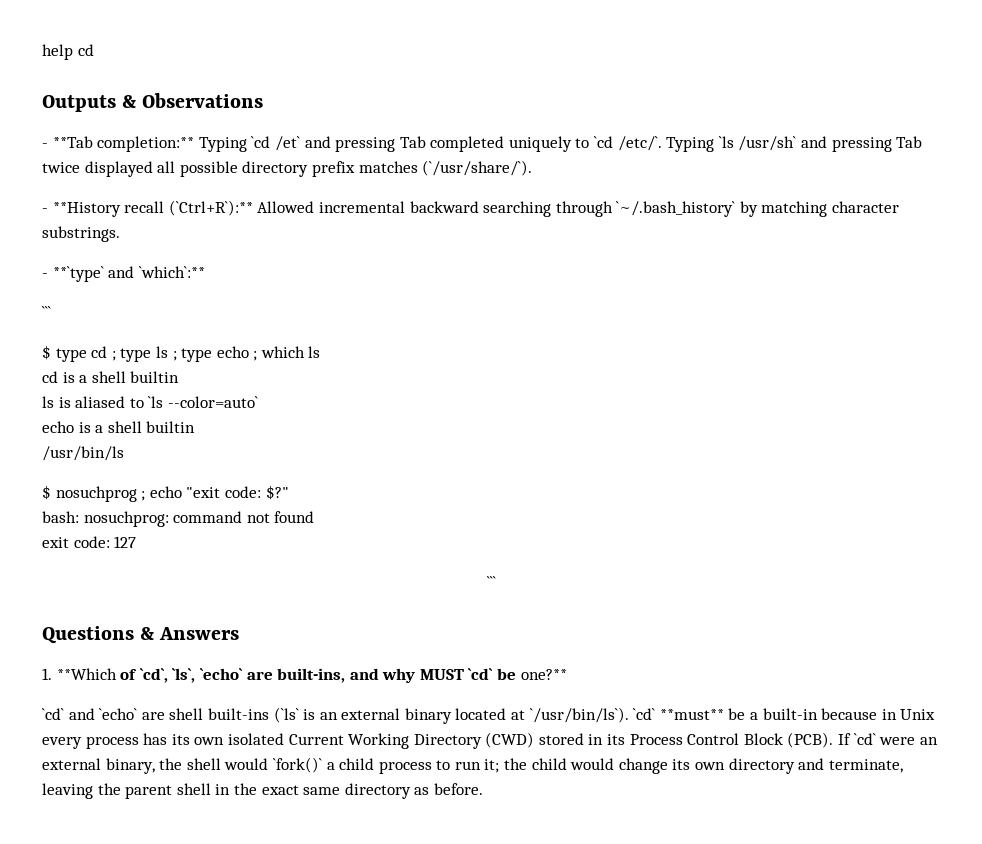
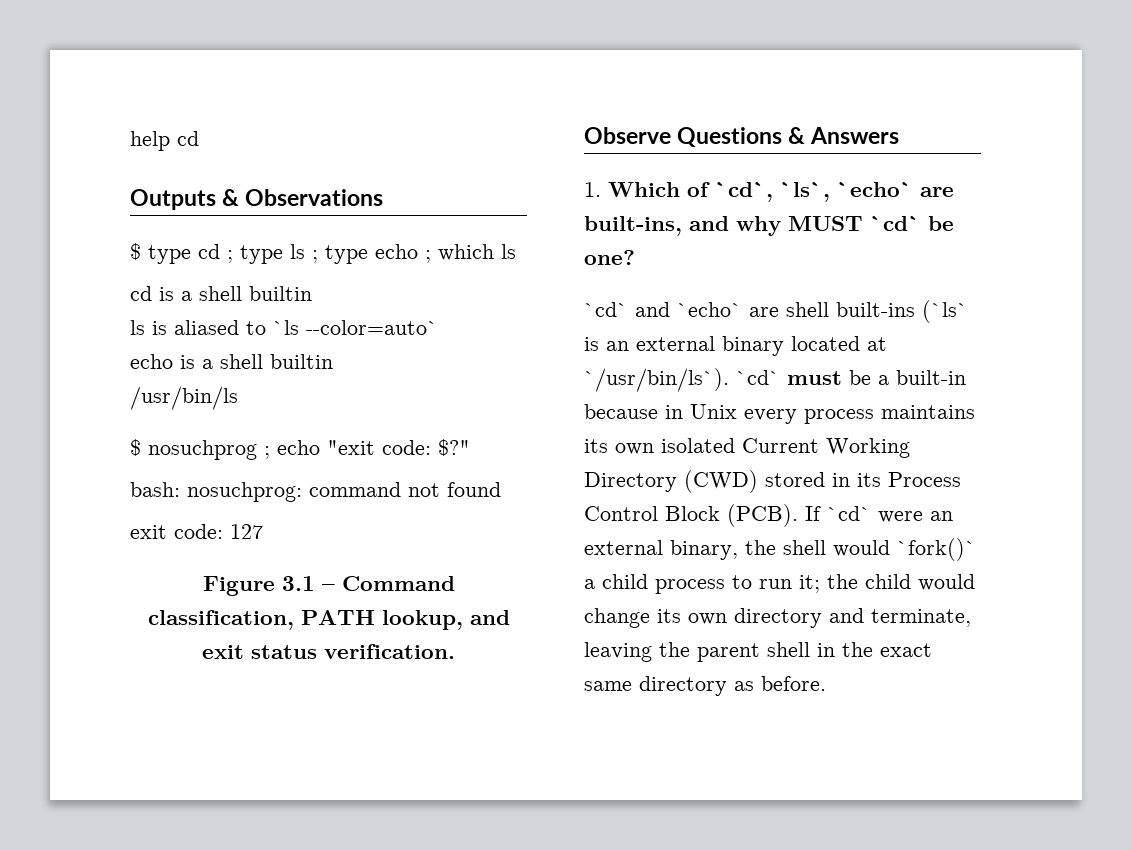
- - **Tab completion:** Typing `cd /et` and pressing Tab completed uniquely to `cd /etc/`. Typing `ls /usr/sh` and pressing Tab twice displayed all possible directory prefix matches (`/usr/share/`).
- - **History recall (`Ctrl+R`):** Allowed incremental backward searching through `~/.bash_history` by matching character substrings.
- - **`type` and `which`:**
- ```
  exit code: 127
- ```
- Questions & Answers
+ Figure 3.1 – Command classification, PATH lookup, and exit status verification.
+ Observe Questions & Answers
- 1. **Which of `cd`, `ls`, `echo` are built-ins, and why MUST `cd` be one?**
+ 1. Which of `cd`, `ls`, `echo` are built-ins, and why MUST `cd` be one?
- `cd` **must** be a built-in because in Unix every process has its own isolated Current Working Directory (CWD) stored in its Process Control Block (PCB).
+ `cd` must be a built-in because in Unix every process maintains its own isolated Current Working Directory (CWD) stored in its Process Control Block (PCB).

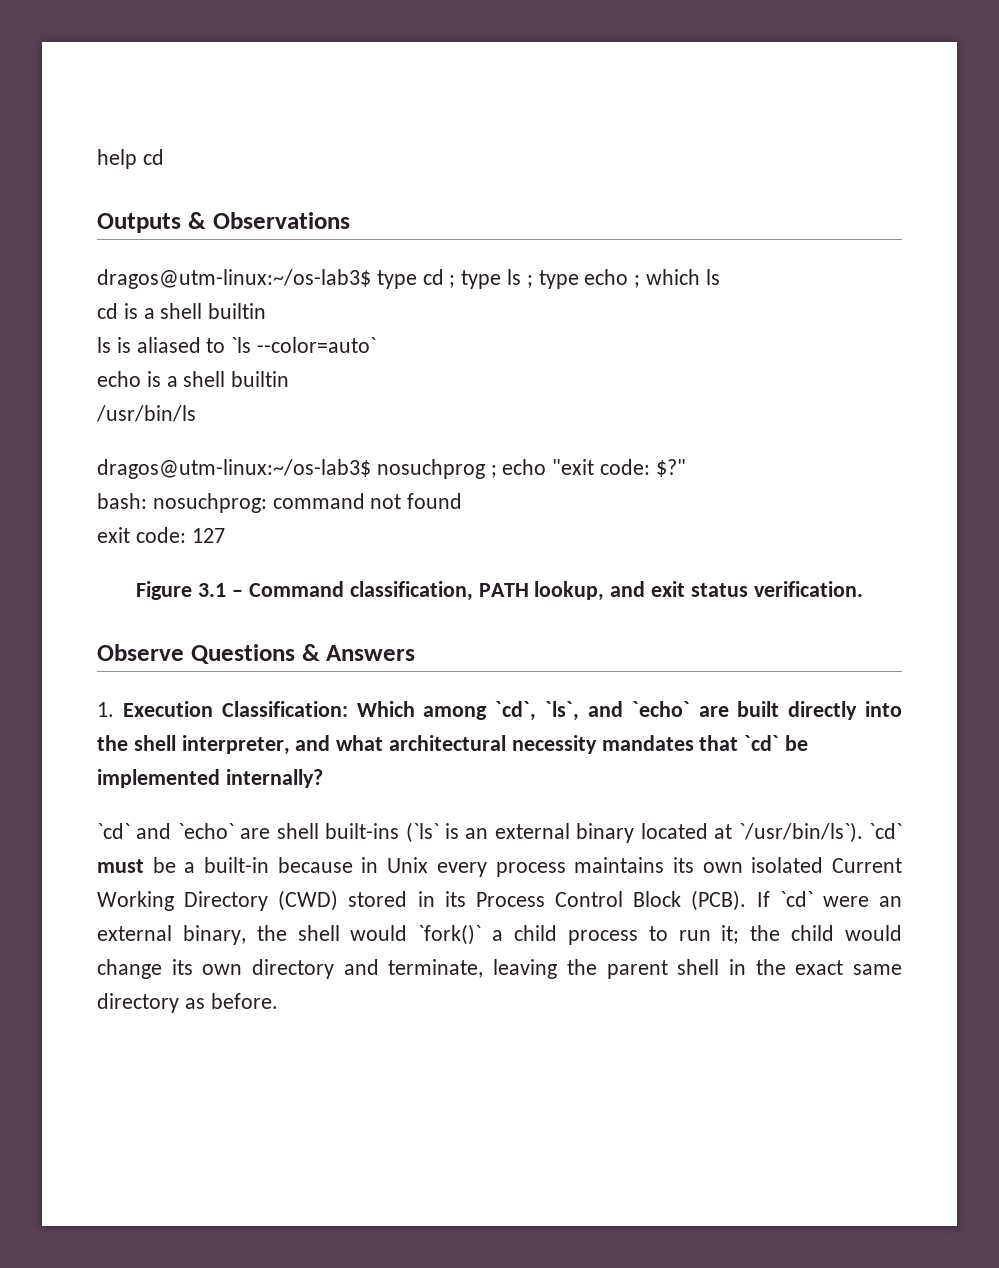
- $ type cd ; type ls ; type echo ; which ls
+ dragos@utm-linux:~/os-lab3$ type cd ; type ls ; type echo ; which ls
- $ nosuchprog ; echo "exit code: $?"
+ dragos@utm-linux:~/os-lab3$ nosuchprog ; echo "exit code: $?"
- 1. Which of `cd`, `ls`, `echo` are built-ins, and why MUST `cd` be one?
+ 1. Execution Classification: Which among `cd`, `ls`, and `echo` are built directly into the shell interpreter, and what architectural necessity mandates that `cd` be implemented internally?

